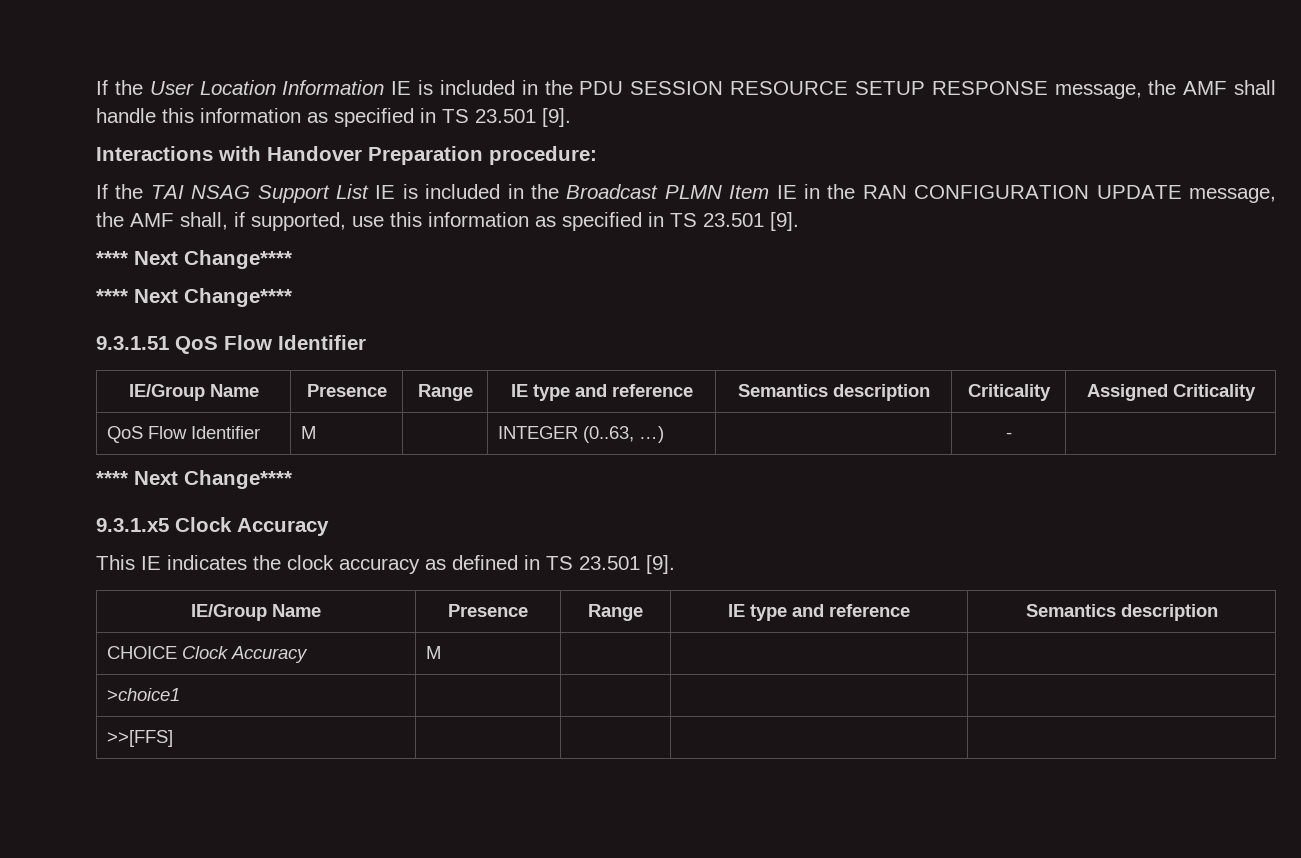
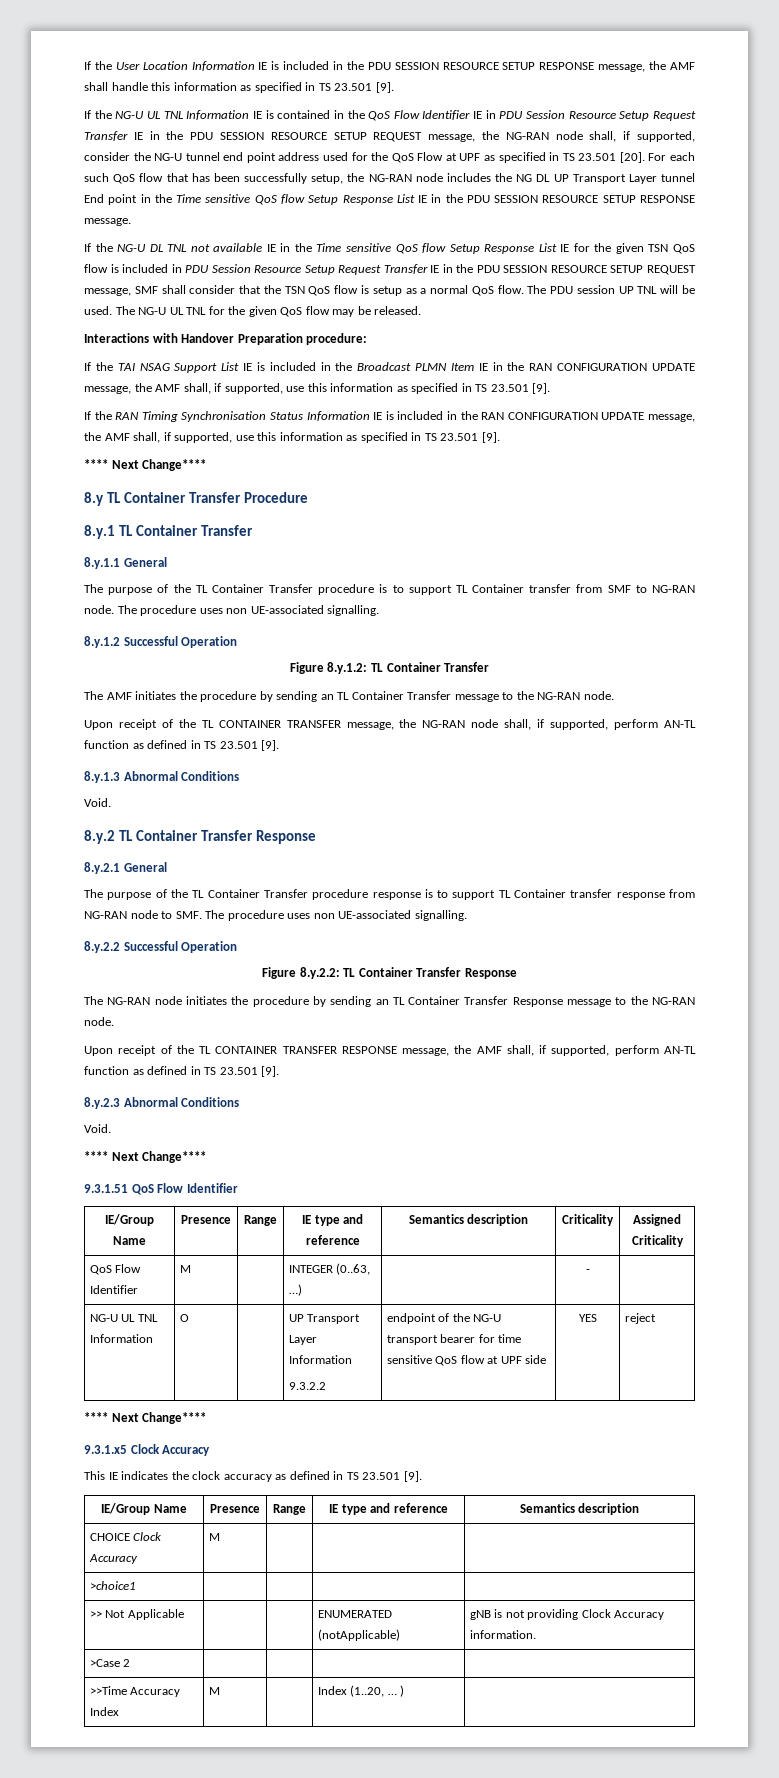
+ If the NG-U UL TNL Information IE is contained in the QoS Flow Identifier IE in PDU Session Resource Setup Request Transfer IE in the PDU SESSION RESOURCE SETUP REQUEST message, the NG-RAN node shall, if supported, consider the NG-U tunnel end point address used for the QoS Flow at UPF as specified in TS 23.501 [20]. For each such QoS flow that has been successfully setup, the NG-RAN node includes the NG DL UP Transport Layer tunnel End point in the Time sensitive QoS flow Setup Response List IE in the PDU SESSION RESOURCE SETUP RESPONSE message.
+ If the NG-U DL TNL not available IE in the Time sensitive QoS flow Setup Response List IE for the given TSN QoS flow is included in PDU Session Resource Setup Request Transfer IE in the PDU SESSION RESOURCE SETUP REQUEST message, SMF shall consider that the TSN QoS flow is setup as a normal QoS flow. The PDU session UP TNL will be used. The NG-U UL TNL for the given QoS flow may be released.
  If the TAI NSAG Support List IE is included in the Broadcast PLMN Item IE in the RAN CONFIGURATION UPDATE message, the AMF shall, if supported, use this information as specified in TS 23.501 [9].
+ If the RAN Timing Synchronisation Status Information IE is included in the RAN CONFIGURATION UPDATE message, the AMF shall, if supported, use this information as specified in TS 23.501 [9].
  **** Next Change****
+ 8.y TL Container Transfer Procedure
+ 8.y.1 TL Container Transfer
+ 8.y.1.1 General
+ The purpose of the TL Container Transfer procedure is to support TL Container transfer from SMF to NG-RAN node. The procedure uses non UE-associated signalling.
+ 8.y.1.2 Successful Operation
+ Figure 8.y.1.2: TL Container Transfer
+ The AMF initiates the procedure by sending an TL Container Transfer message to the NG-RAN node.
+ Upon receipt of the TL CONTAINER TRANSFER message, the NG-RAN node shall, if supported, perform AN-TL function as defined in TS 23.501 [9].
+ 8.y.1.3 Abnormal Conditions
+ Void.
+ 8.y.2 TL Container Transfer Response
+ 8.y.2.1 General
+ The purpose of the TL Container Transfer procedure response is to support TL Container transfer response from NG-RAN node to SMF. The procedure uses non UE-associated signalling.
+ 8.y.2.2 Successful Operation
+ Figure 8.y.2.2: TL Container Transfer Response
+ The NG-RAN node initiates the procedure by sending an TL Container Transfer Response message to the NG-RAN node.
+ Upon receipt of the TL CONTAINER TRANSFER RESPONSE message, the AMF shall, if supported, perform AN-TL function as defined in TS 23.501 [9].
+ 8.y.2.3 Abnormal Conditions
+ Void.
+ NG-U UL TNL Information | O | | UP Transport Layer Information
+ 9.3.2.2 | endpoint of the NG-U transport bearer for time sensitive QoS flow at UPF side | YES | reject
- >>[FFS] | | | |
+ >> Not Applicable | | | ENUMERATED (notApplicable) | gNB is not providing Clock Accuracy information.
+ >Case 2 | | | |
+ >>Time Accuracy Index | M | | Index (1..20, … ) |

